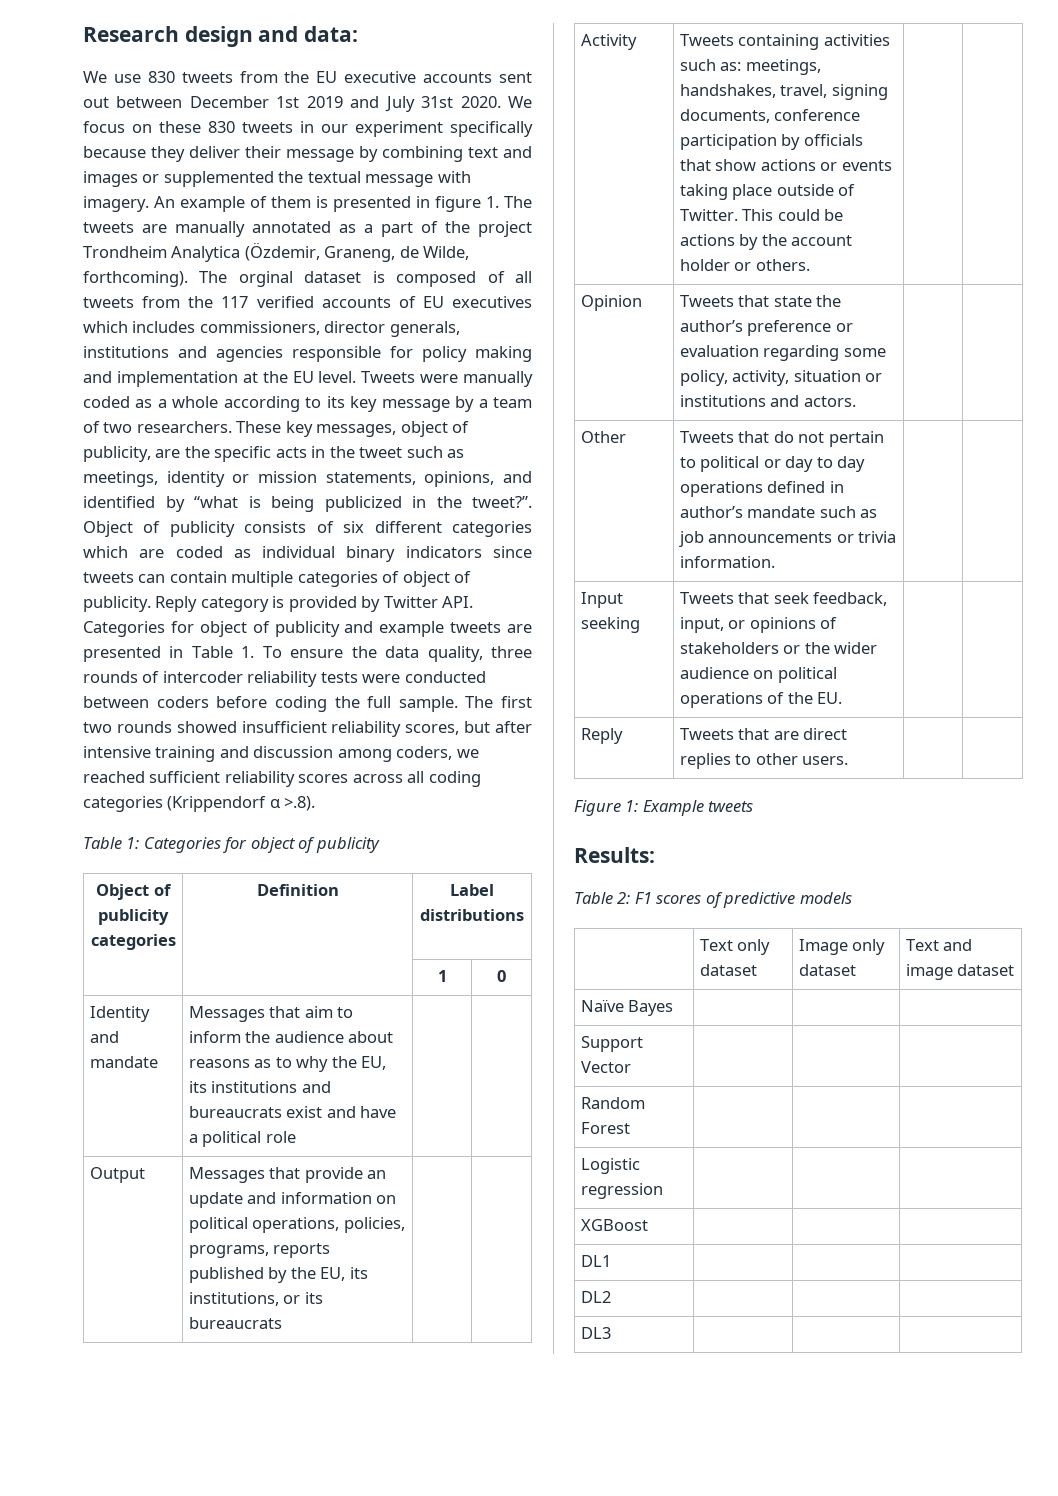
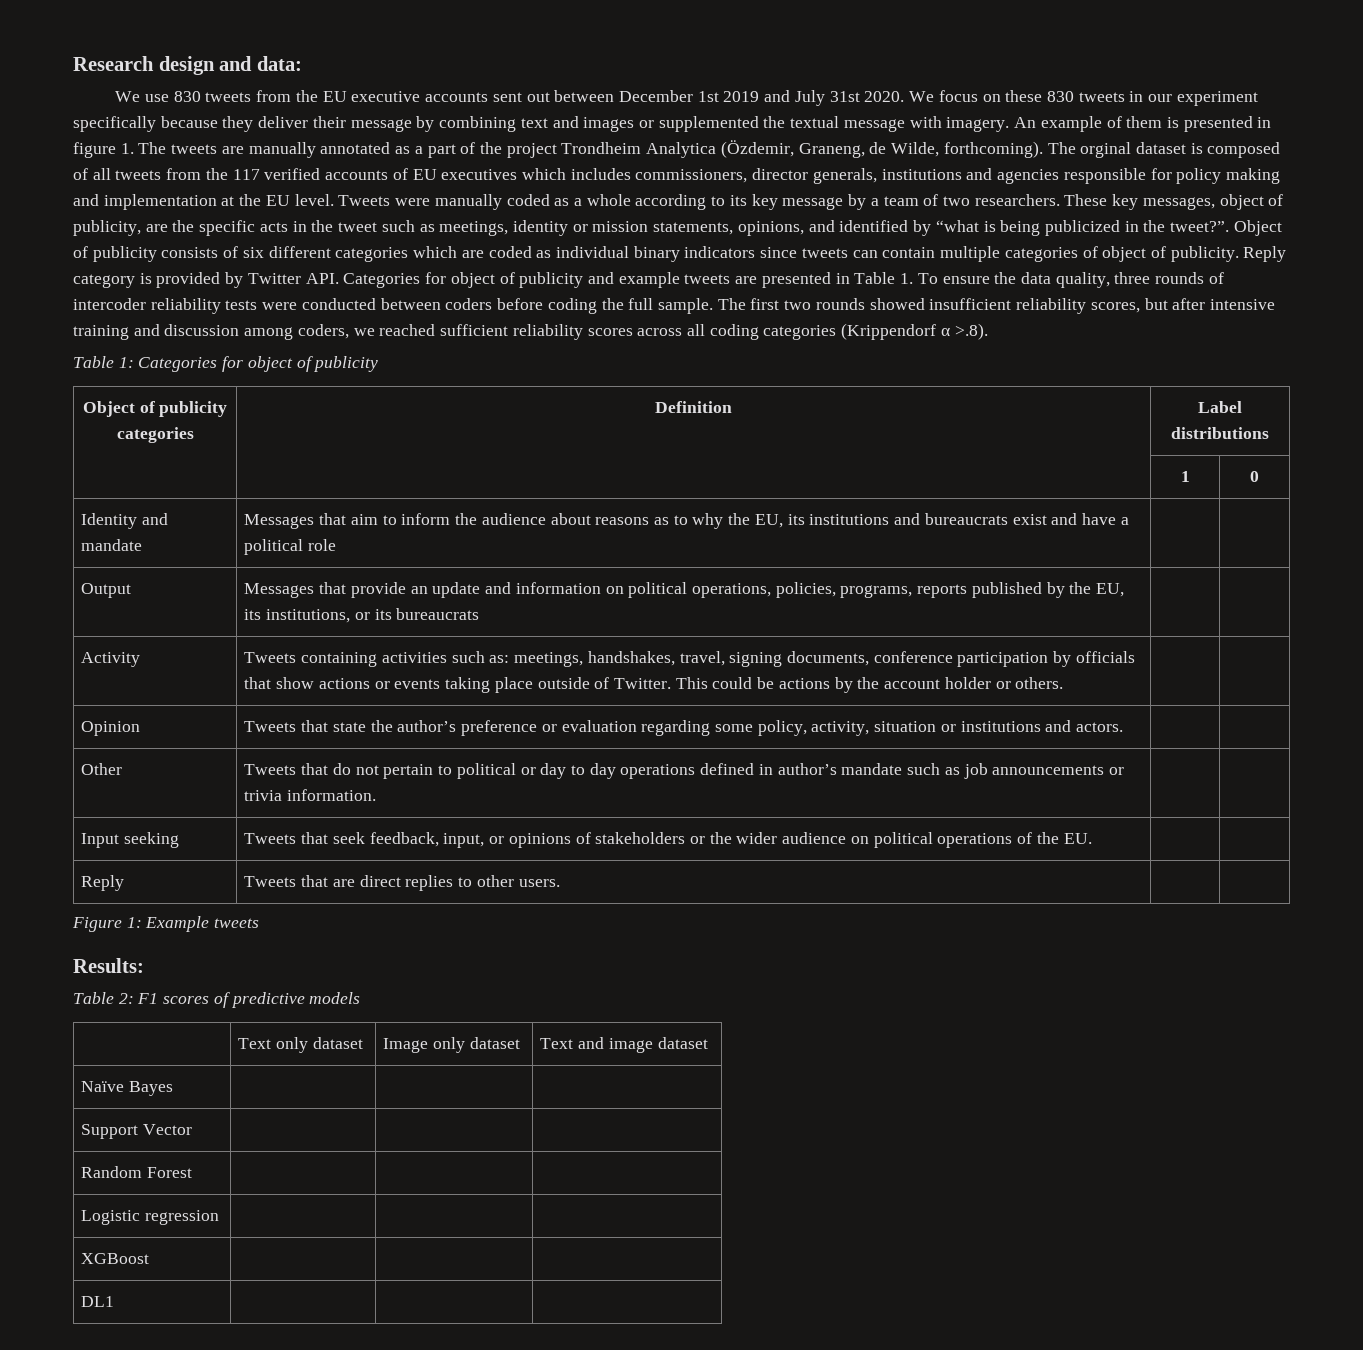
- DL2 | | |
- DL3 | | |

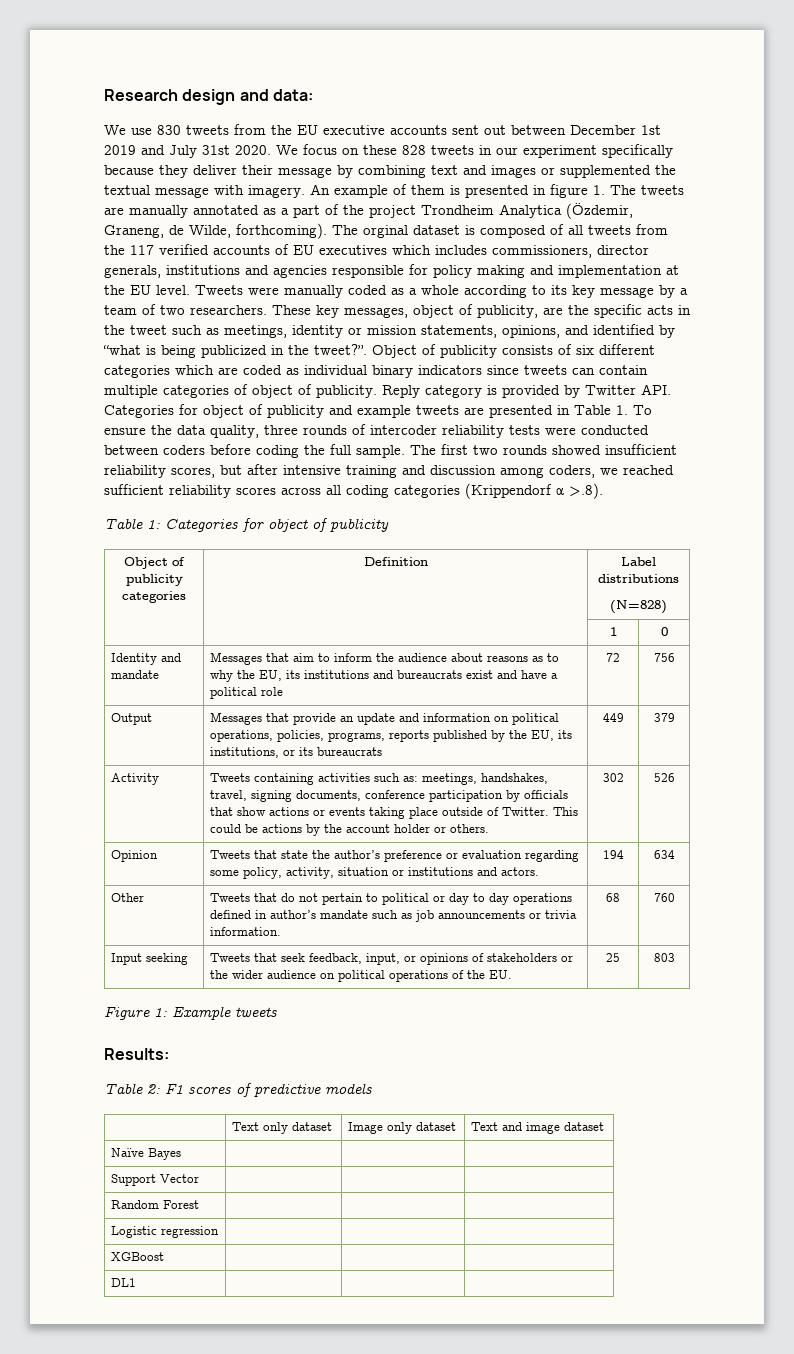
- We focus on these 830 tweets in our experiment specifically because they deliver their message by combining text and images or supplemented the textual message with imagery.
+ We focus on these 828 tweets in our experiment specifically because they deliver their message by combining text and images or supplemented the textual message with imagery.
  Object of publicity categories | Definition | Label distributions
+ (N=828)
- Identity and mandate | Messages that aim to inform the audience about reasons as to why the EU, its institutions and bureaucrats exist and have a political role | |
+ Identity and mandate | Messages that aim to inform the audience about reasons as to why the EU, its institutions and bureaucrats exist and have a political role | 72 | 756
- Output | Messages that provide an update and information on political operations, policies, programs, reports published by the EU, its institutions, or its bureaucrats | |
+ Output | Messages that provide an update and information on political operations, policies, programs, reports published by the EU, its institutions, or its bureaucrats | 449 | 379
- Activity | Tweets containing activities such as: meetings, handshakes, travel, signing documents, conference participation by officials that show actions or events taking place outside of Twitter. This could be actions by the account holder or others. | |
+ Activity | Tweets containing activities such as: meetings, handshakes, travel, signing documents, conference participation by officials that show actions or events taking place outside of Twitter. This could be actions by the account holder or others. | 302 | 526
- Opinion | Tweets that state the author’s preference or evaluation regarding some policy, activity, situation or institutions and actors. | |
+ Opinion | Tweets that state the author’s preference or evaluation regarding some policy, activity, situation or institutions and actors. | 194 | 634
- Other | Tweets that do not pertain to political or day to day operations defined in author’s mandate such as job announcements or trivia information. | |
+ Other | Tweets that do not pertain to political or day to day operations defined in author’s mandate such as job announcements or trivia information. | 68 | 760
- Input seeking | Tweets that seek feedback, input, or opinions of stakeholders or the wider audience on political operations of the EU. | |
- Reply | Tweets that are direct replies to other users. | |
+ Input seeking | Tweets that seek feedback, input, or opinions of stakeholders or the wider audience on political operations of the EU. | 25 | 803

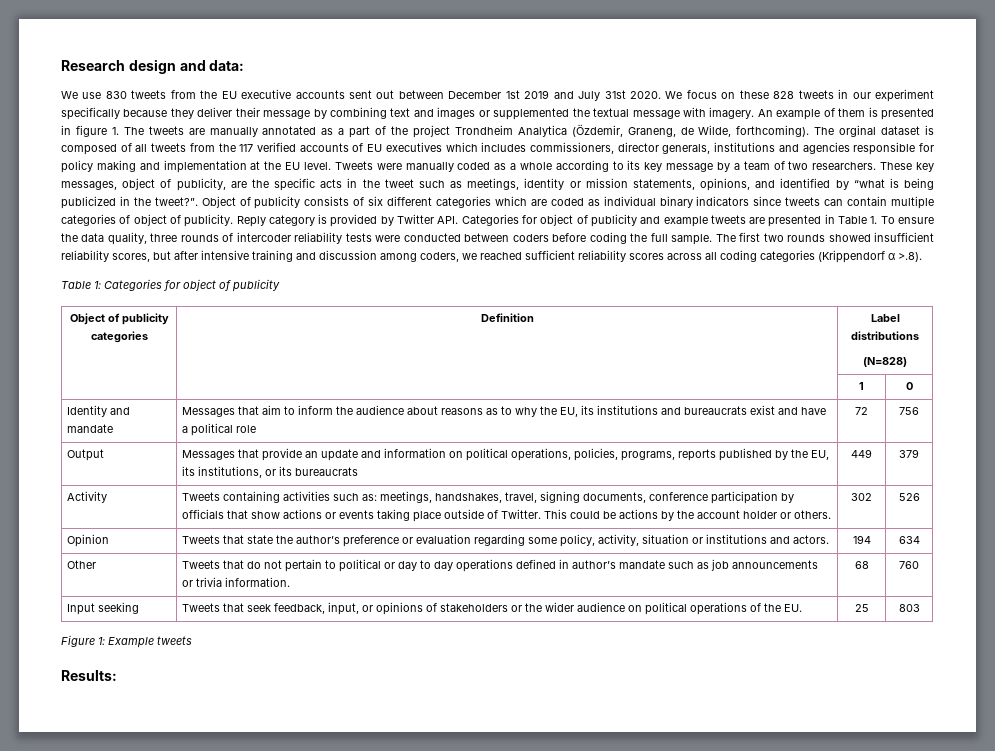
- Table 2: F1 scores of predictive models
- | Text only dataset | Image only dataset | Text and image dataset
- Naïve Bayes | | |
- Support Vector | | |
- Random Forest | | |
- Logistic regression | | |
- XGBoost | | |
- DL1 | | |

